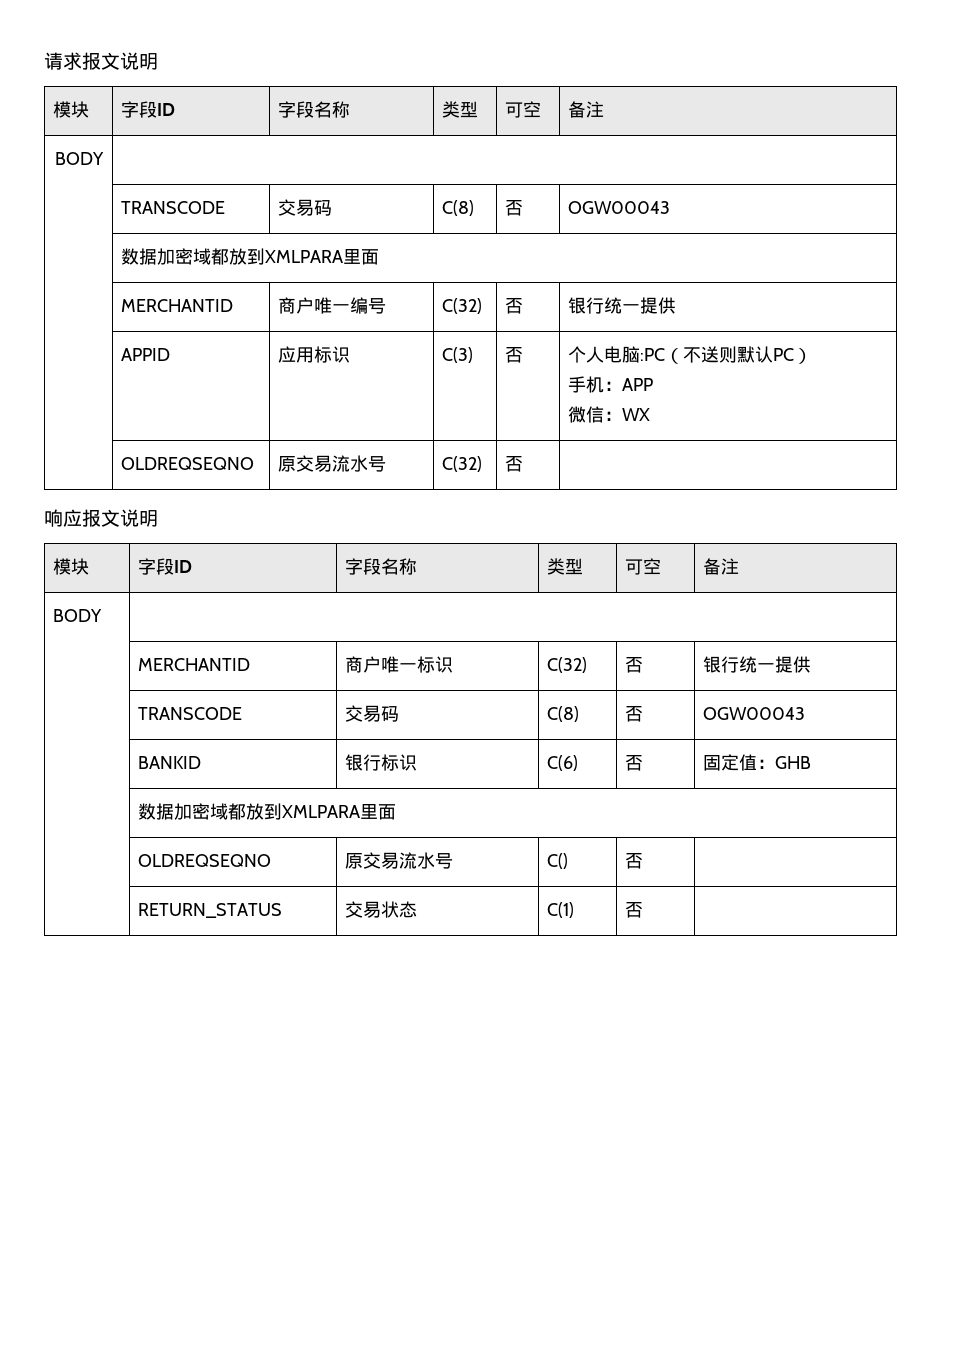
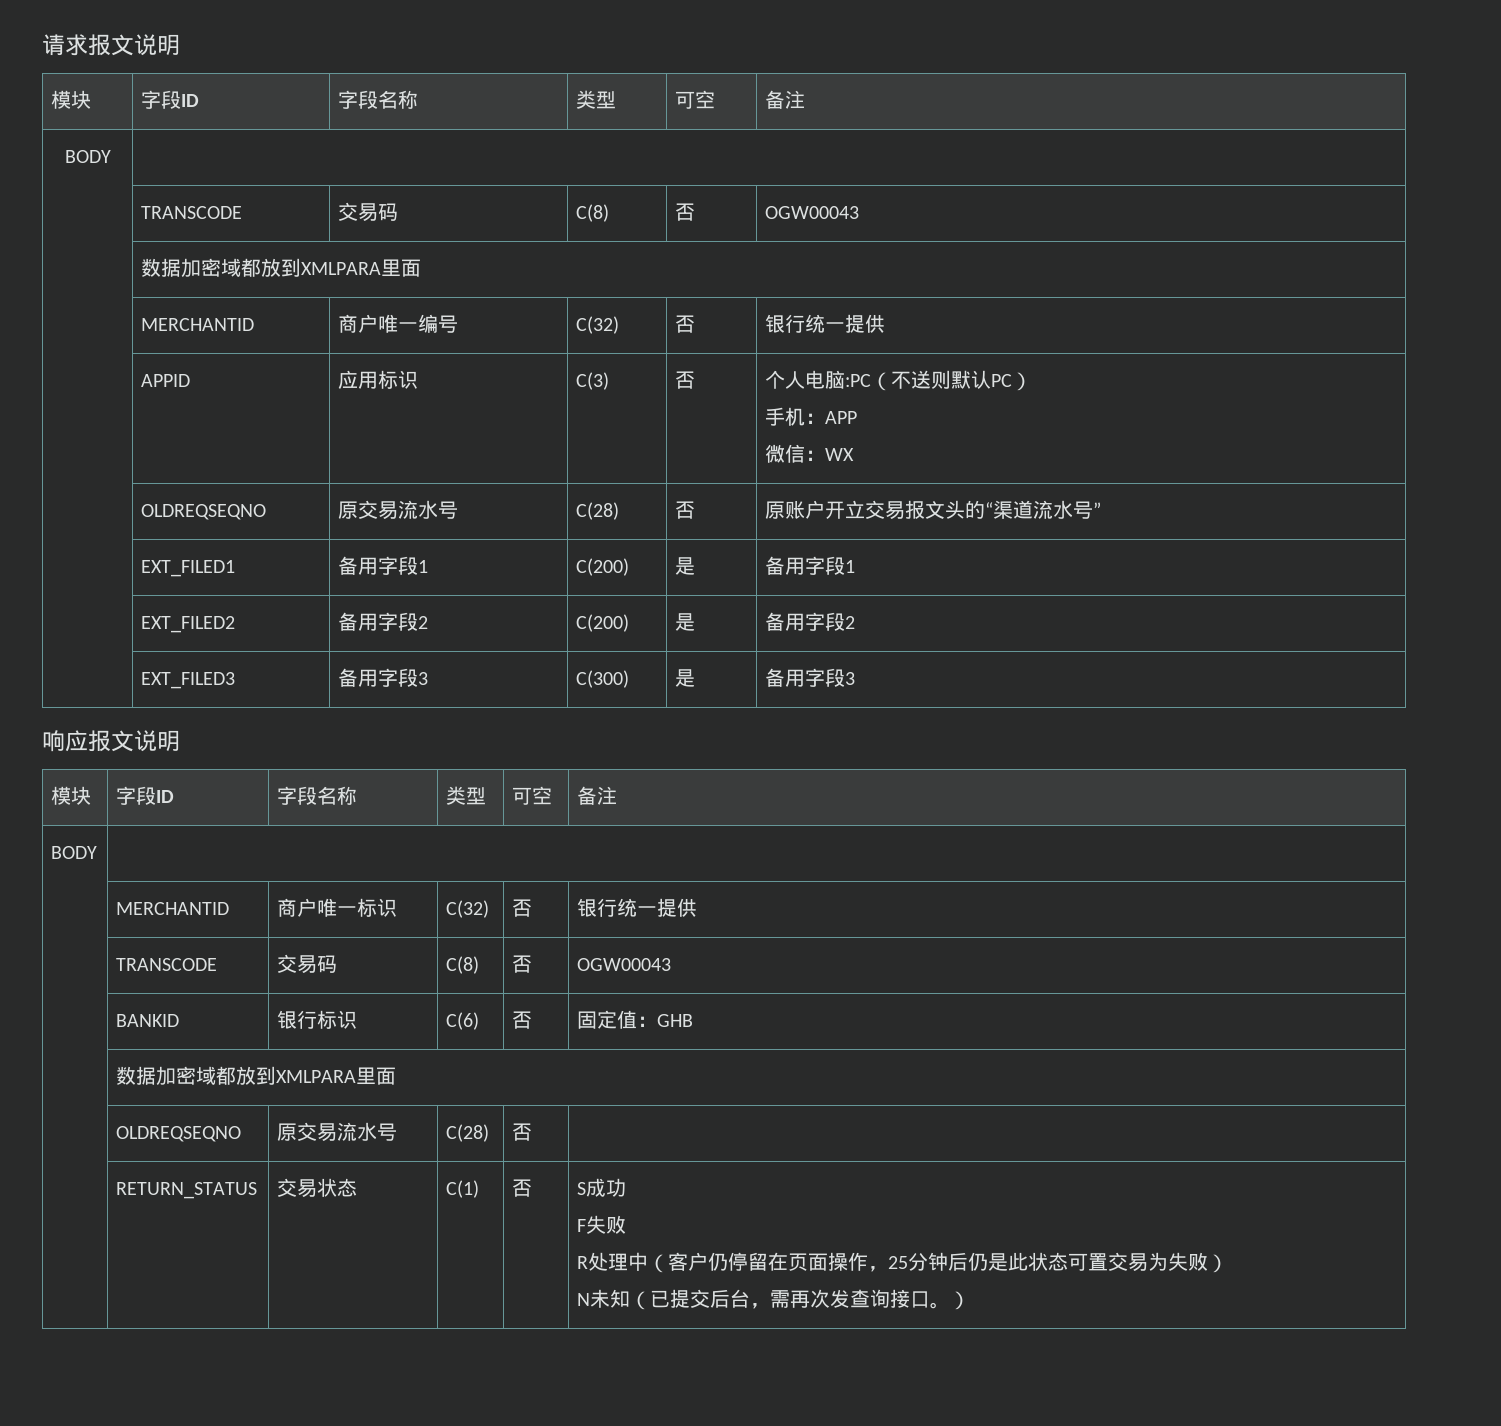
- | OLDREQSEQNO | 原交易流水号 | C(32) | 否 |
+ | OLDREQSEQNO | 原交易流水号 | C(28) | 否 | 原账户开立交易报文头的“渠道流水号”
+ | EXT_FILED1 | 备用字段1 | C(200) | 是 | 备用字段1
+ | EXT_FILED2 | 备用字段2 | C(200) | 是 | 备用字段2
+ | EXT_FILED3 | 备用字段3 | C(300) | 是 | 备用字段3
  | BANKID | 银行标识 | C(6) | 否 | 固定值：GHB
  | 数据加密域都放到XMLPARA里面
- | OLDREQSEQNO | 原交易流水号 | C() | 否 |
+ | OLDREQSEQNO | 原交易流水号 | C(28) | 否 |
- | RETURN_STATUS | 交易状态 | C(1) | 否 |
+ | RETURN_STATUS | 交易状态 | C(1) | 否 | S成功
+ F失败
+ R处理中（客户仍停留在页面操作，25分钟后仍是此状态可置交易为失败）
+ N未知（已提交后台，需再次发查询接口。）

